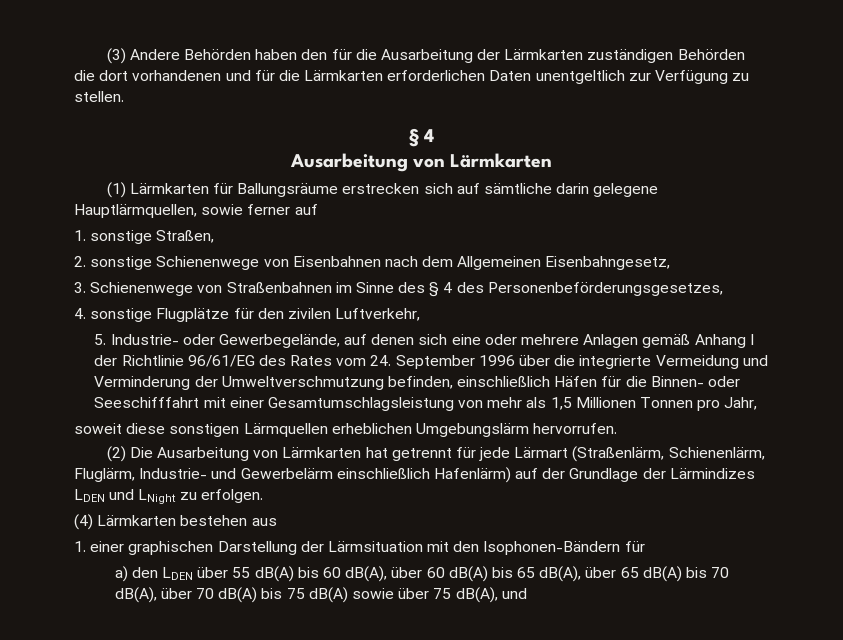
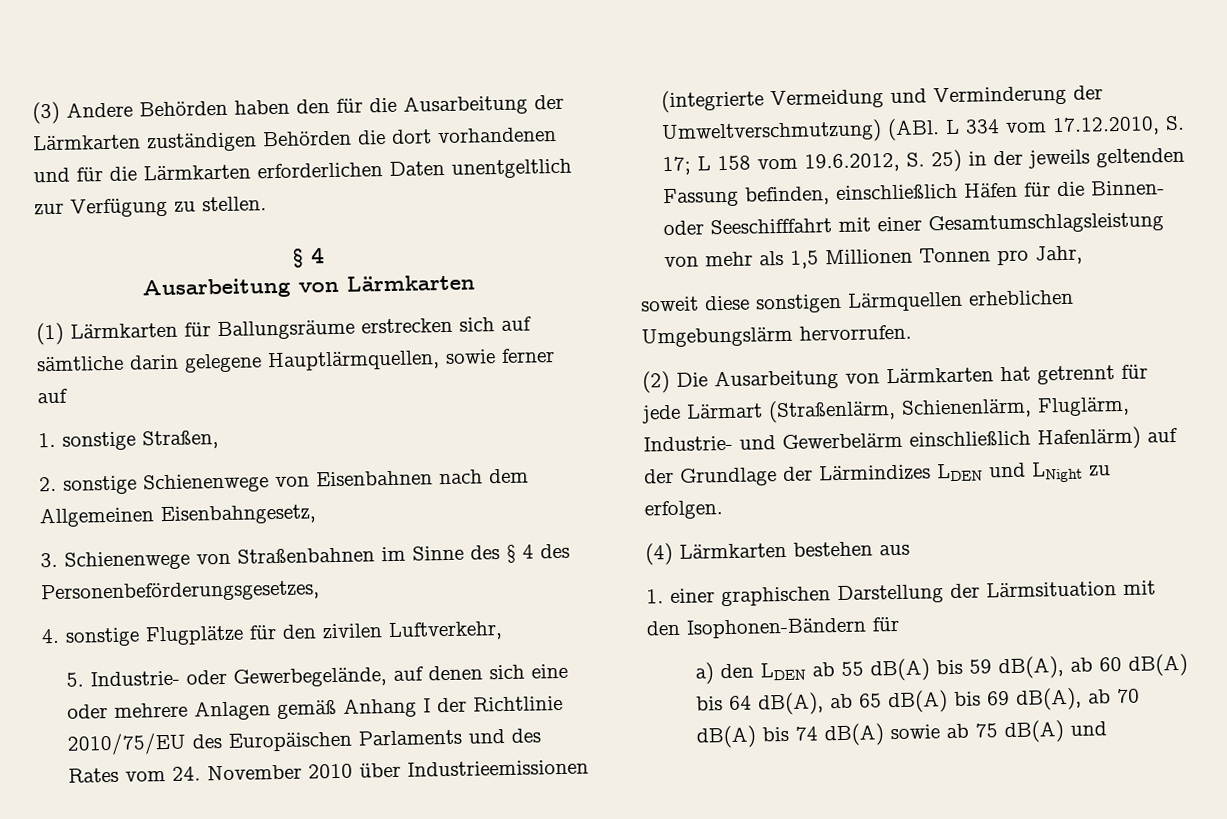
- 5. Industrie- oder Gewerbegelände, auf denen sich eine oder mehrere Anlagen gemäß Anhang I der Richtlinie 96/61/EG des Rates vom 24. September 1996 über die integrierte Vermeidung und Verminderung der Umweltverschmutzung befinden, einschließlich Häfen für die Binnen- oder Seeschifffahrt mit einer Gesamtumschlagsleistung von mehr als 1,5 Millionen Tonnen pro Jahr,
+ 5. Industrie- oder Gewerbegelände, auf denen sich eine oder mehrere Anlagen gemäß Anhang I der Richtlinie 2010/75/EU des Europäischen Parlaments und des Rates vom 24. November 2010 über Industrieemissionen (integrierte Vermeidung und Verminderung der Umweltverschmutzung) (ABl. L 334 vom 17.12.2010, S. 17; L 158 vom 19.6.2012, S. 25) in der jeweils geltenden Fassung befinden, einschließlich Häfen für die Binnen- oder Seeschifffahrt mit einer Gesamtumschlagsleistung von mehr als 1,5 Millionen Tonnen pro Jahr,
- a) den LDEN über 55 dB(A) bis 60 dB(A), über 60 dB(A) bis 65 dB(A), über 65 dB(A) bis 70 dB(A), über 70 dB(A) bis 75 dB(A) sowie über 75 dB(A), und
+ a) den LDEN ab 55 dB(A) bis 59 dB(A), ab 60 dB(A) bis 64 dB(A), ab 65 dB(A) bis 69 dB(A), ab 70 dB(A) bis 74 dB(A) sowie ab 75 dB(A) und

